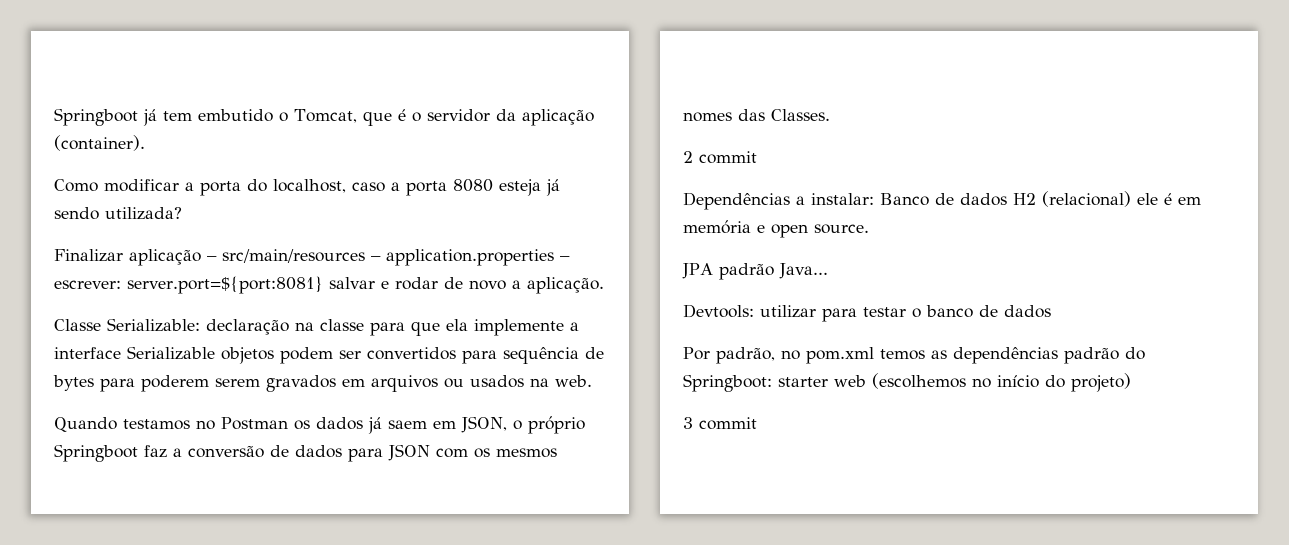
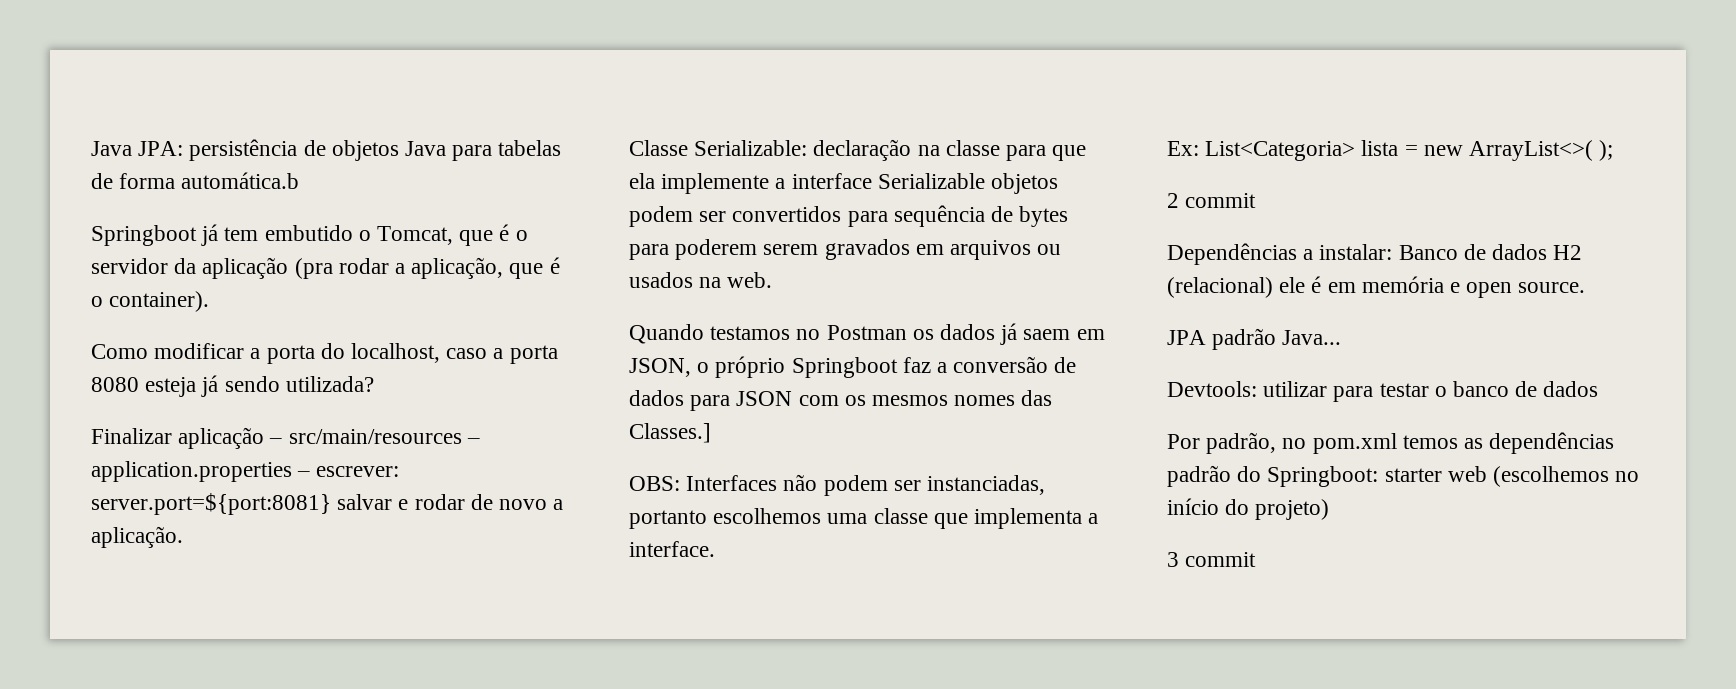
+ Java JPA: persistência de objetos Java para tabelas de forma automática.b
- Springboot já tem embutido o Tomcat, que é o servidor da aplicação (container).
+ Springboot já tem embutido o Tomcat, que é o servidor da aplicação (pra rodar a aplicação, que é o container).
- Quando testamos no Postman os dados já saem em JSON, o próprio Springboot faz a conversão de dados para JSON com os mesmos nomes das Classes.
+ Quando testamos no Postman os dados já saem em JSON, o próprio Springboot faz a conversão de dados para JSON com os mesmos nomes das Classes.]
+ OBS: Interfaces não podem ser instanciadas, portanto escolhemos uma classe que implementa a interface.
+ Ex: List<Categoria> lista = new ArrayList<>( );

